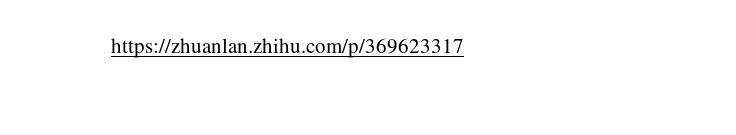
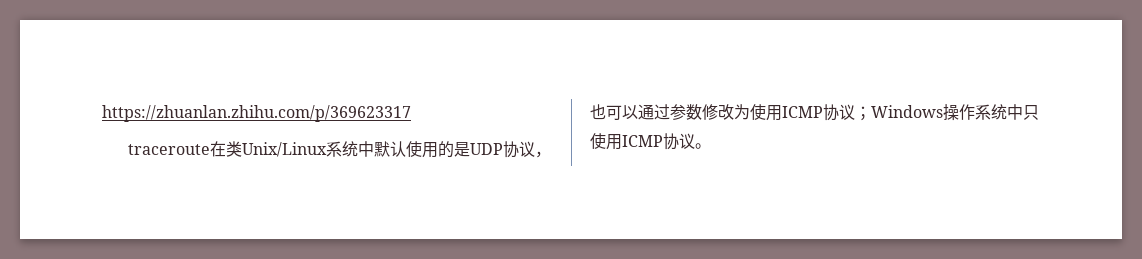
+ traceroute在类Unix/Linux系统中默认使用的是UDP协议，也可以通过参数修改为使用ICMP协议；Windows操作系统中只使用ICMP协议。

